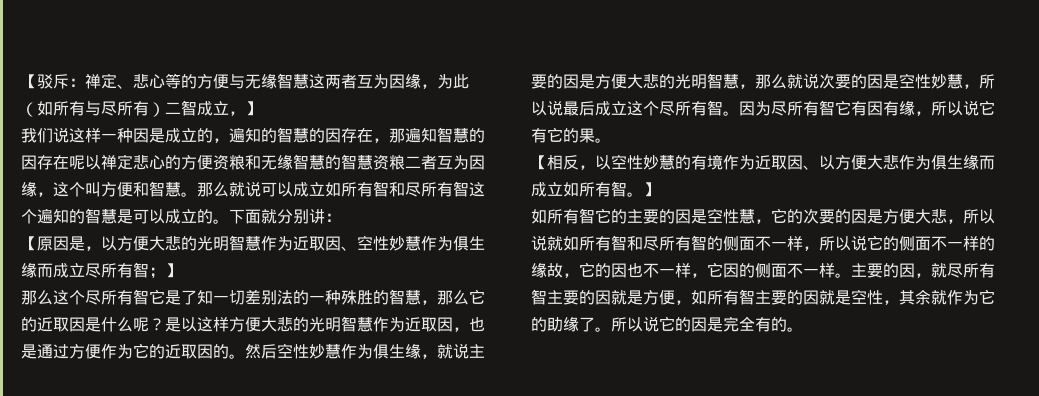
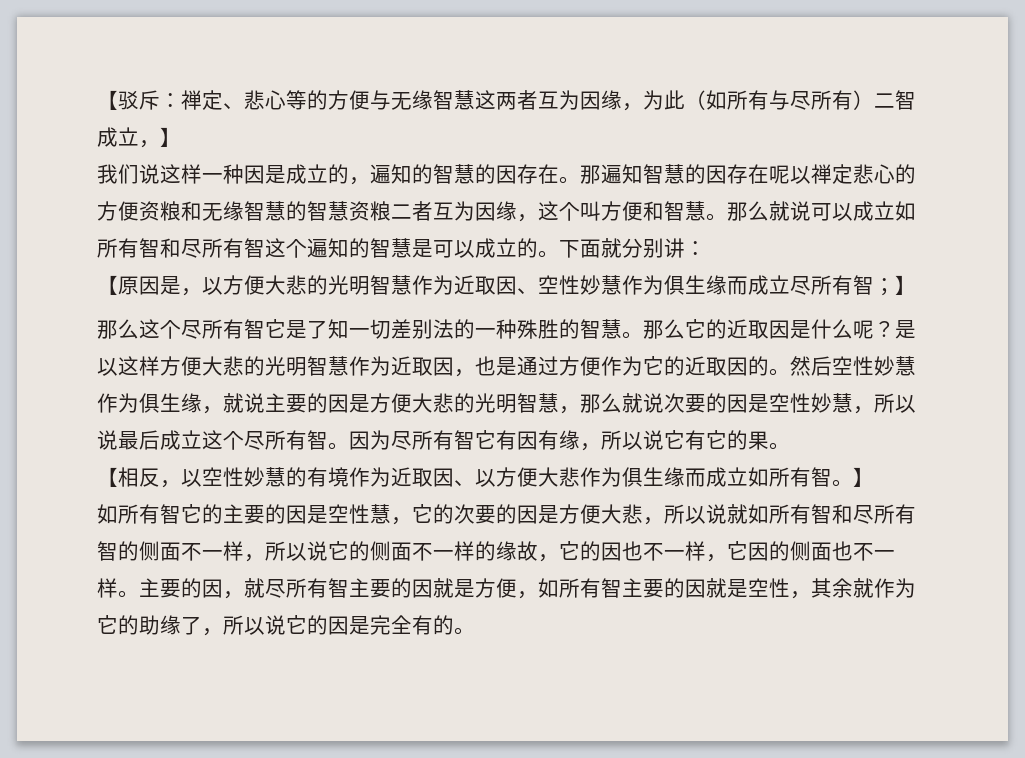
- 我们说这样一种因是成立的，遍知的智慧的因存在，那遍知智慧的因存在呢以禅定悲心的方便资粮和无缘智慧的智慧资粮二者互为因缘，这个叫方便和智慧。
+ 我们说这样一种因是成立的，遍知的智慧的因存在。那遍知智慧的因存在呢以禅定悲心的方便资粮和无缘智慧的智慧资粮二者互为因缘，这个叫方便和智慧。
- 那么这个尽所有智它是了知一切差别法的一种殊胜的智慧，那么它的近取因是什么呢？
+ 那么这个尽所有智它是了知一切差别法的一种殊胜的智慧。那么它的近取因是什么呢？
- 如所有智它的主要的因是空性慧，它的次要的因是方便大悲，所以说就如所有智和尽所有智的侧面不一样，所以说它的侧面不一样的缘故，它的因也不一样，它因的侧面不一样。
+ 如所有智它的主要的因是空性慧，它的次要的因是方便大悲，所以说就如所有智和尽所有智的侧面不一样，所以说它的侧面不一样的缘故，它的因也不一样，它因的侧面也不一样。
- 主要的因，就尽所有智主要的因就是方便，如所有智主要的因就是空性，其余就作为它的助缘了。所以说它的因是完全有的。
+ 主要的因，就尽所有智主要的因就是方便，如所有智主要的因就是空性，其余就作为它的助缘了，所以说它的因是完全有的。

